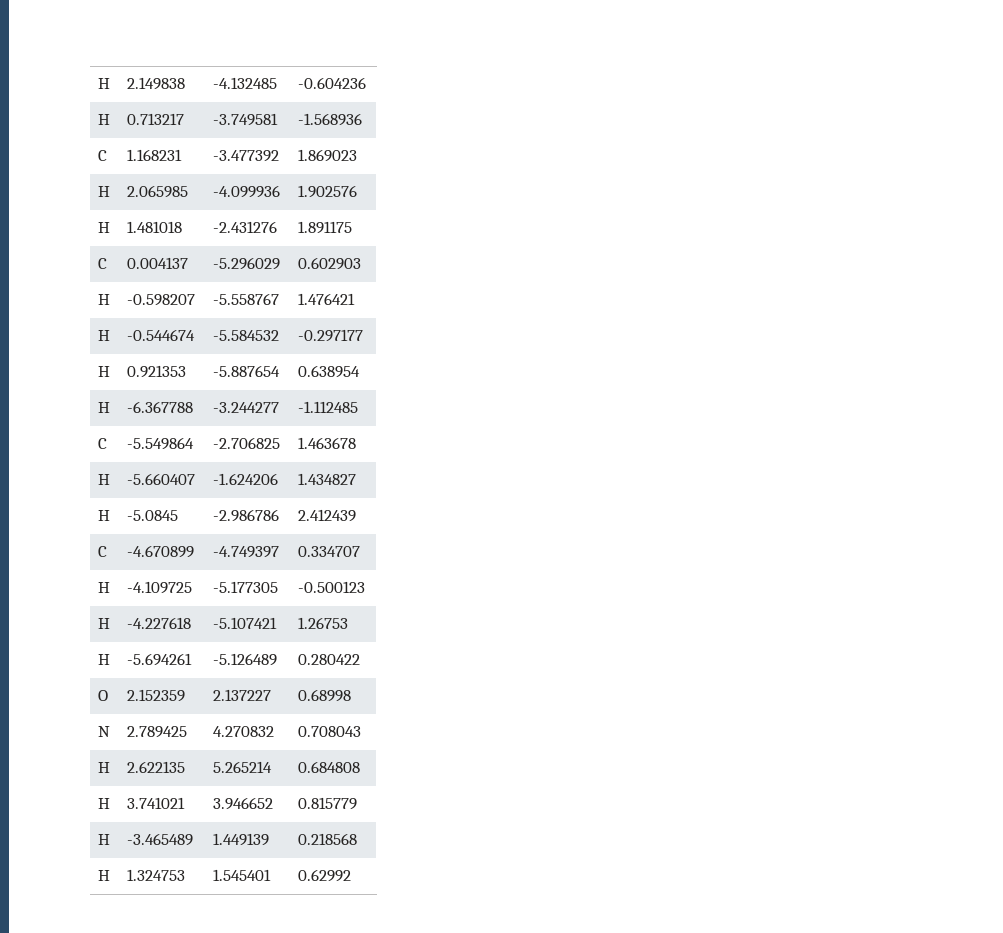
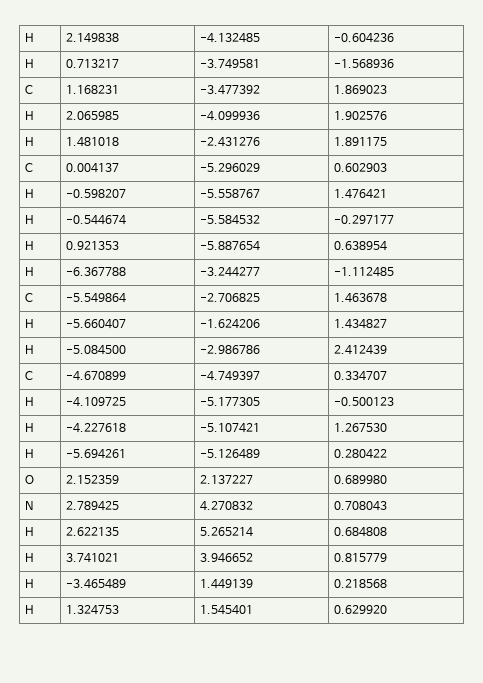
- H | -5.0845 | -2.986786 | 2.412439
+ H | -5.084500 | -2.986786 | 2.412439
- H | -4.227618 | -5.107421 | 1.26753
+ H | -4.227618 | -5.107421 | 1.267530
- O | 2.152359 | 2.137227 | 0.68998
+ O | 2.152359 | 2.137227 | 0.689980
- H | 1.324753 | 1.545401 | 0.62992
+ H | 1.324753 | 1.545401 | 0.629920

